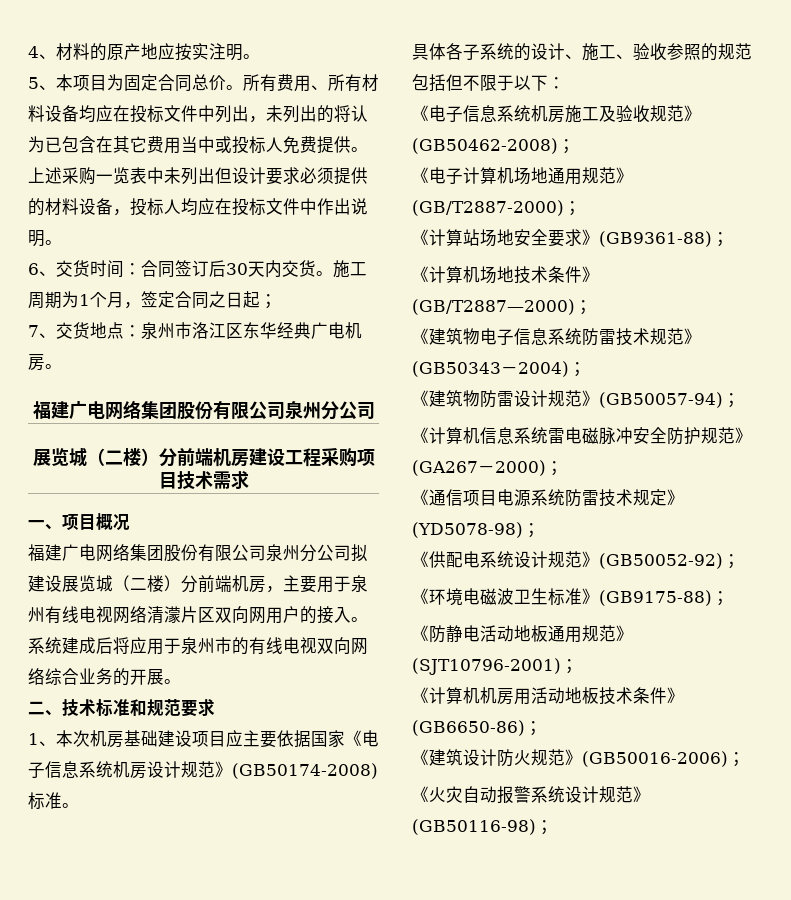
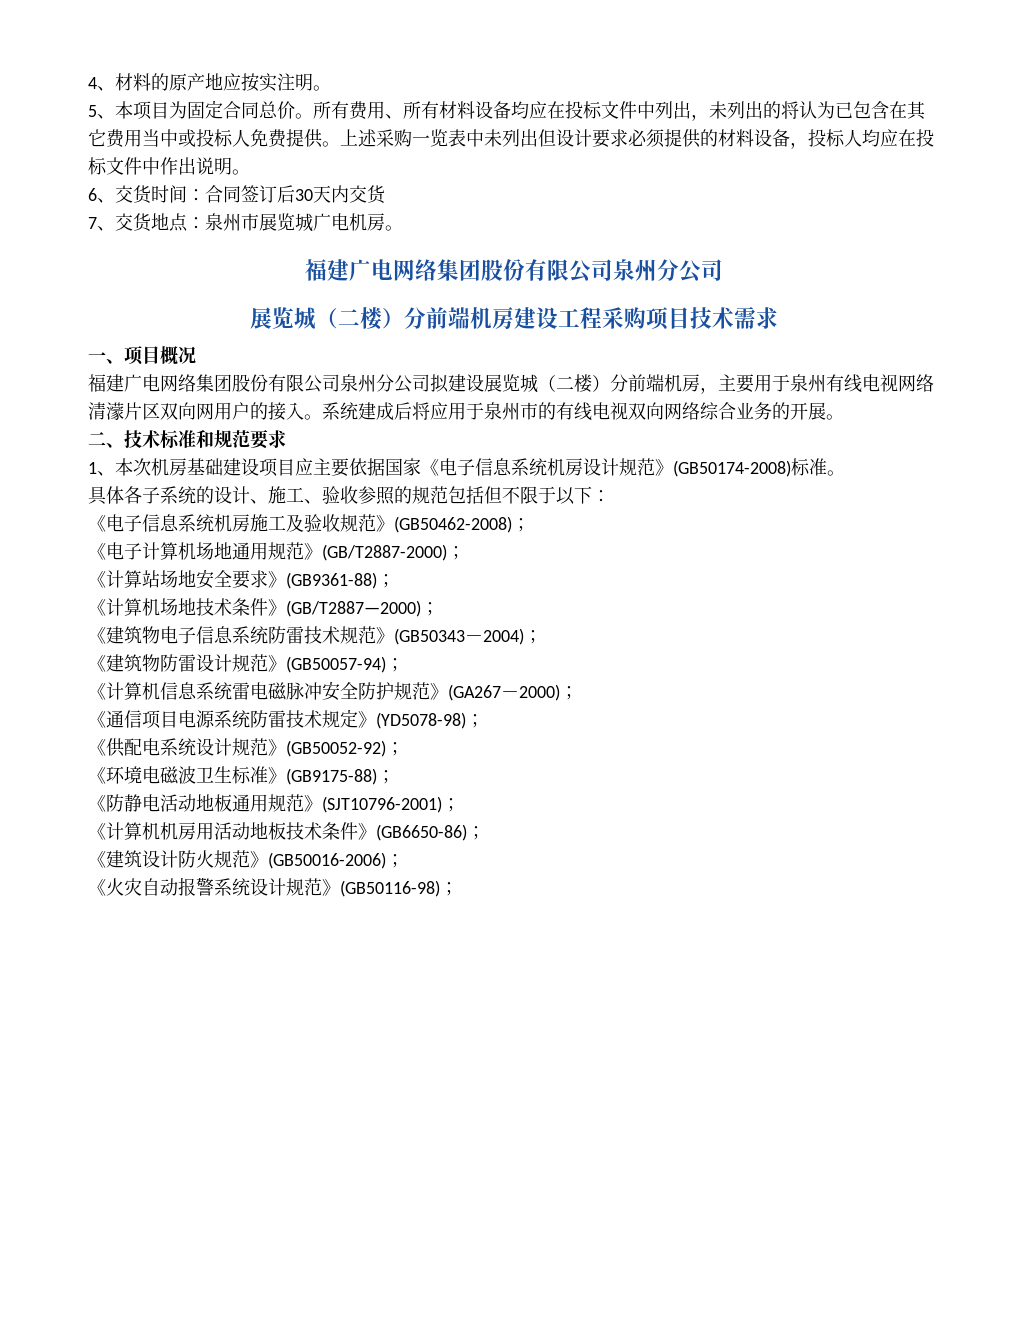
- 6、交货时间：合同签订后30天内交货。施工周期为1个月，签定合同之日起；
+ 6、交货时间：合同签订后30天内交货
- 7、交货地点：泉州市洛江区东华经典广电机房。
+ 7、交货地点：泉州市展览城广电机房。

